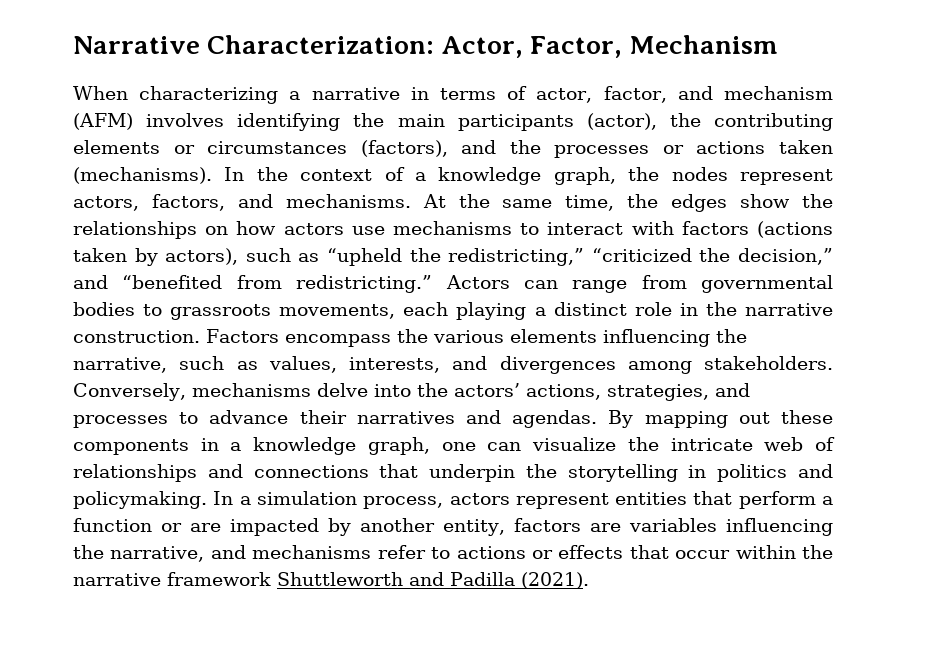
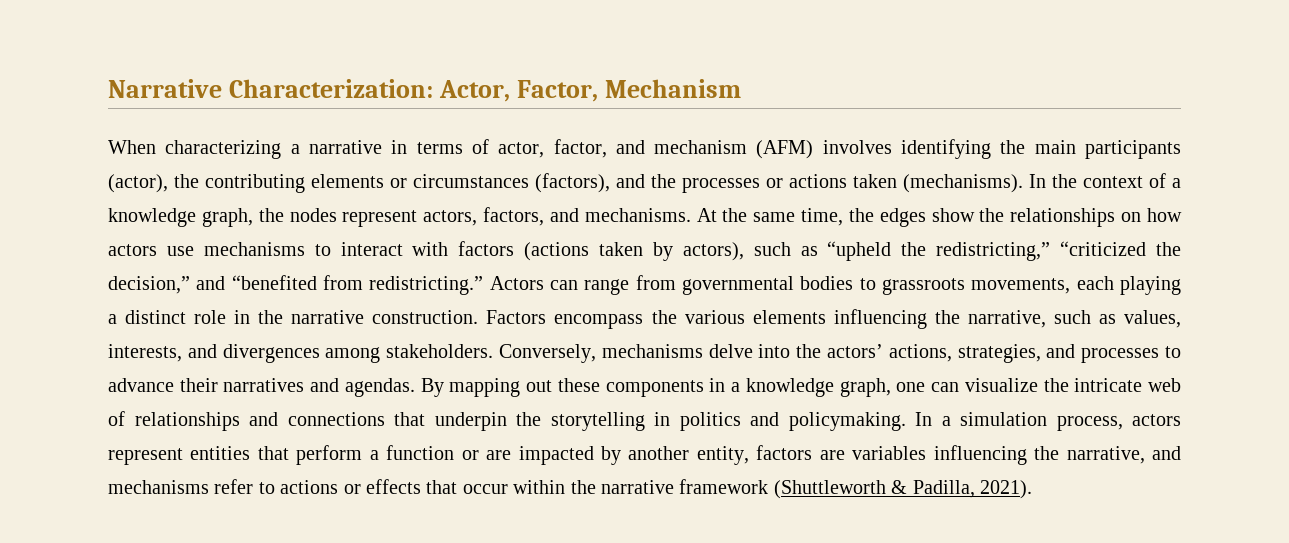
- In a simulation process, actors represent entities that perform a function or are impacted by another entity, factors are variables influencing the narrative, and mechanisms refer to actions or effects that occur within the narrative framework Shuttleworth and Padilla (2021).
+ In a simulation process, actors represent entities that perform a function or are impacted by another entity, factors are variables influencing the narrative, and mechanisms refer to actions or effects that occur within the narrative framework (Shuttleworth & Padilla, 2021).

